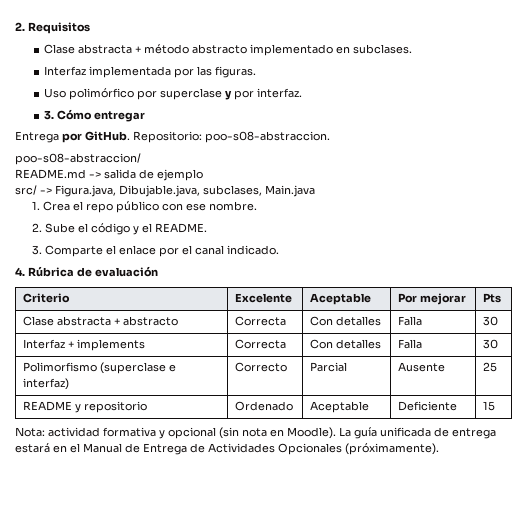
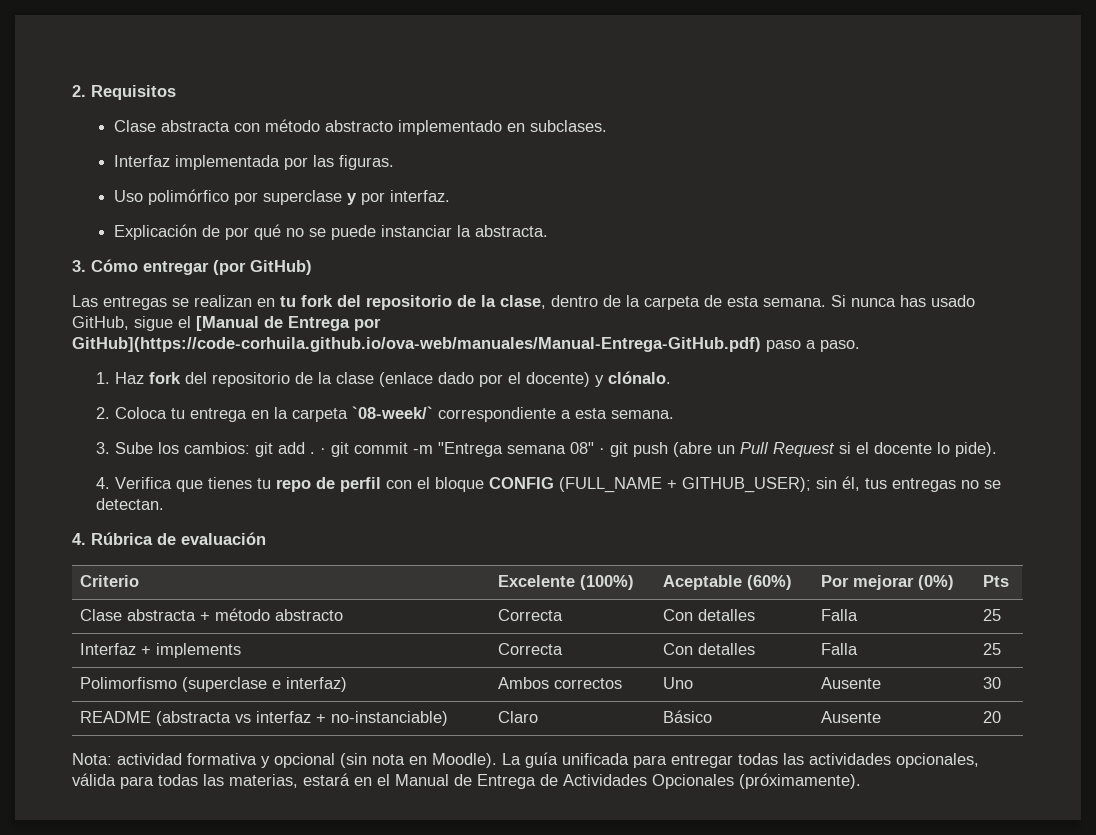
- Clase abstracta + método abstracto implementado en subclases.
+ Clase abstracta con método abstracto implementado en subclases.
- 3. Cómo entregar
- Entrega por GitHub. Repositorio: poo-s08-abstraccion.
- poo-s08-abstraccion/
- README.md -> salida de ejemplo
- src/ -> Figura.java, Dibujable.java, subclases, Main.java
- 1. Crea el repo público con ese nombre.
- 2. Sube el código y el README.
- 3. Comparte el enlace por el canal indicado.
+ Explicación de por qué no se puede instanciar la abstracta.
+ 3. Cómo entregar (por GitHub)
+ Las entregas se realizan en tu fork del repositorio de la clase, dentro de la carpeta de esta semana. Si nunca has usado GitHub, sigue el [Manual de Entrega por GitHub](https://code-corhuila.github.io/ova-web/manuales/Manual-Entrega-GitHub.pdf) paso a paso.
+ 1. Haz fork del repositorio de la clase (enlace dado por el docente) y clónalo.
+ 2. Coloca tu entrega en la carpeta `08-week/` correspondiente a esta semana.
+ 3. Sube los cambios: git add . · git commit -m "Entrega semana 08" · git push (abre un Pull Request si el docente lo pide).
+ 4. Verifica que tienes tu repo de perfil con el bloque CONFIG (FULL_NAME + GITHUB_USER); sin él, tus entregas no se detectan.
- Criterio | Excelente | Aceptable | Por mejorar | Pts
+ Criterio | Excelente (100%) | Aceptable (60%) | Por mejorar (0%) | Pts
- Clase abstracta + abstracto | Correcta | Con detalles | Falla | 30
+ Clase abstracta + método abstracto | Correcta | Con detalles | Falla | 25
- Interfaz + implements | Correcta | Con detalles | Falla | 30
+ Interfaz + implements | Correcta | Con detalles | Falla | 25
- Polimorfismo (superclase e interfaz) | Correcto | Parcial | Ausente | 25
+ Polimorfismo (superclase e interfaz) | Ambos correctos | Uno | Ausente | 30
- README y repositorio | Ordenado | Aceptable | Deficiente | 15
+ README (abstracta vs interfaz + no-instanciable) | Claro | Básico | Ausente | 20
- La guía unificada de entrega estará en el Manual de Entrega de Actividades Opcionales (próximamente).
+ La guía unificada para entregar todas las actividades opcionales, válida para todas las materias, estará en el Manual de Entrega de Actividades Opcionales (próximamente).

